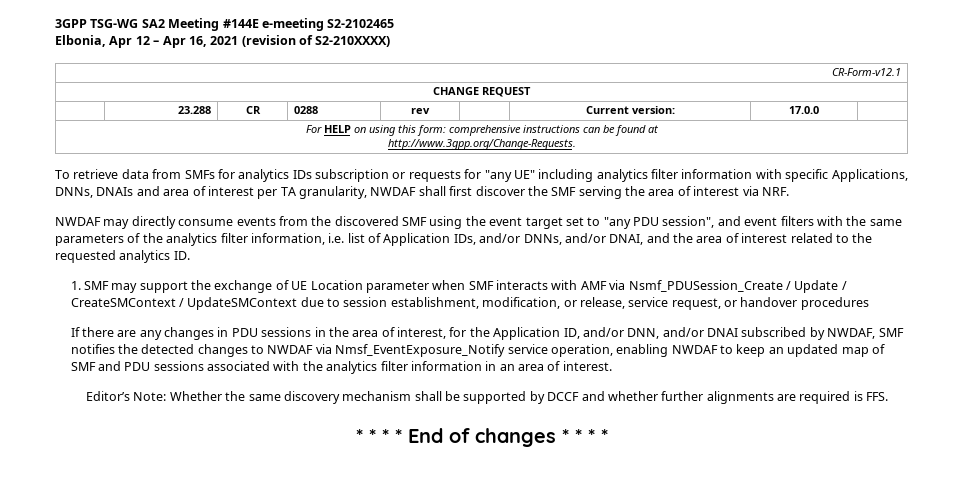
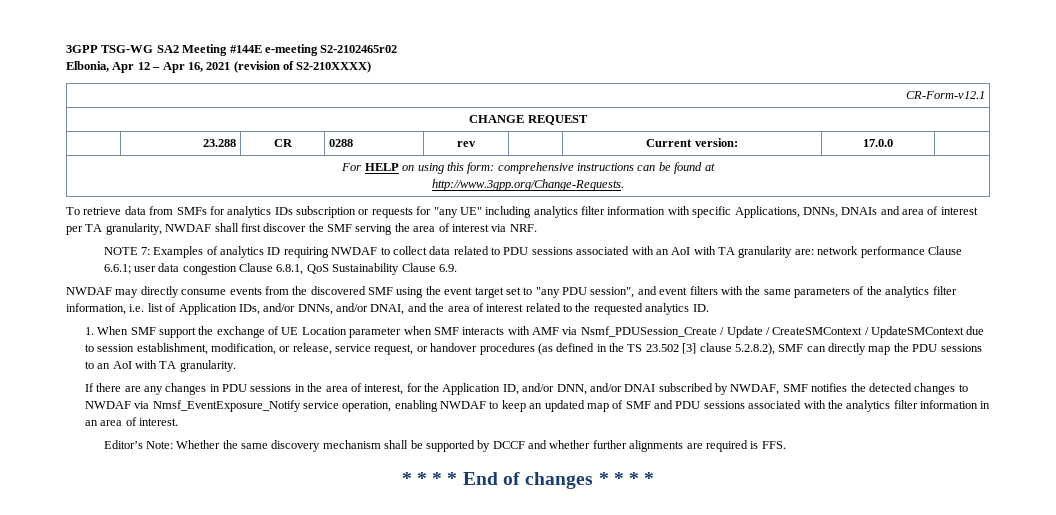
- 3GPP TSG-WG SA2 Meeting #144E e-meeting S2-2102465
+ 3GPP TSG-WG SA2 Meeting #144E e-meeting S2-2102465r02
+ NOTE 7: Examples of analytics ID requiring NWDAF to collect data related to PDU sessions associated with an AoI with TA granularity are: network performance Clause 6.6.1; user data congestion Clause 6.8.1, QoS Sustainability Clause 6.9.
- 1. SMF may support the exchange of UE Location parameter when SMF interacts with AMF via Nsmf_PDUSession_Create / Update / CreateSMContext / UpdateSMContext due to session establishment, modification, or release, service request, or handover procedures
+ 1. When SMF support the exchange of UE Location parameter when SMF interacts with AMF via Nsmf_PDUSession_Create / Update / CreateSMContext / UpdateSMContext due to session establishment, modification, or release, service request, or handover procedures (as defined in the TS 23.502 [3] clause 5.2.8.2), SMF can directly map the PDU sessions to an AoI with TA granularity.

